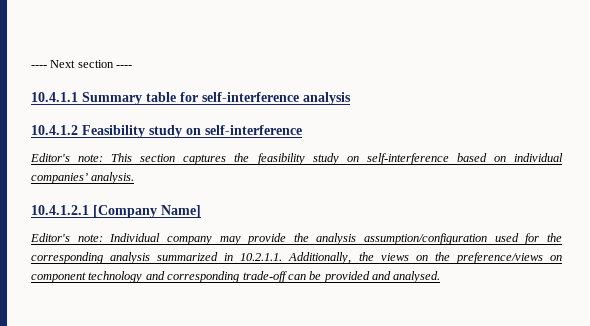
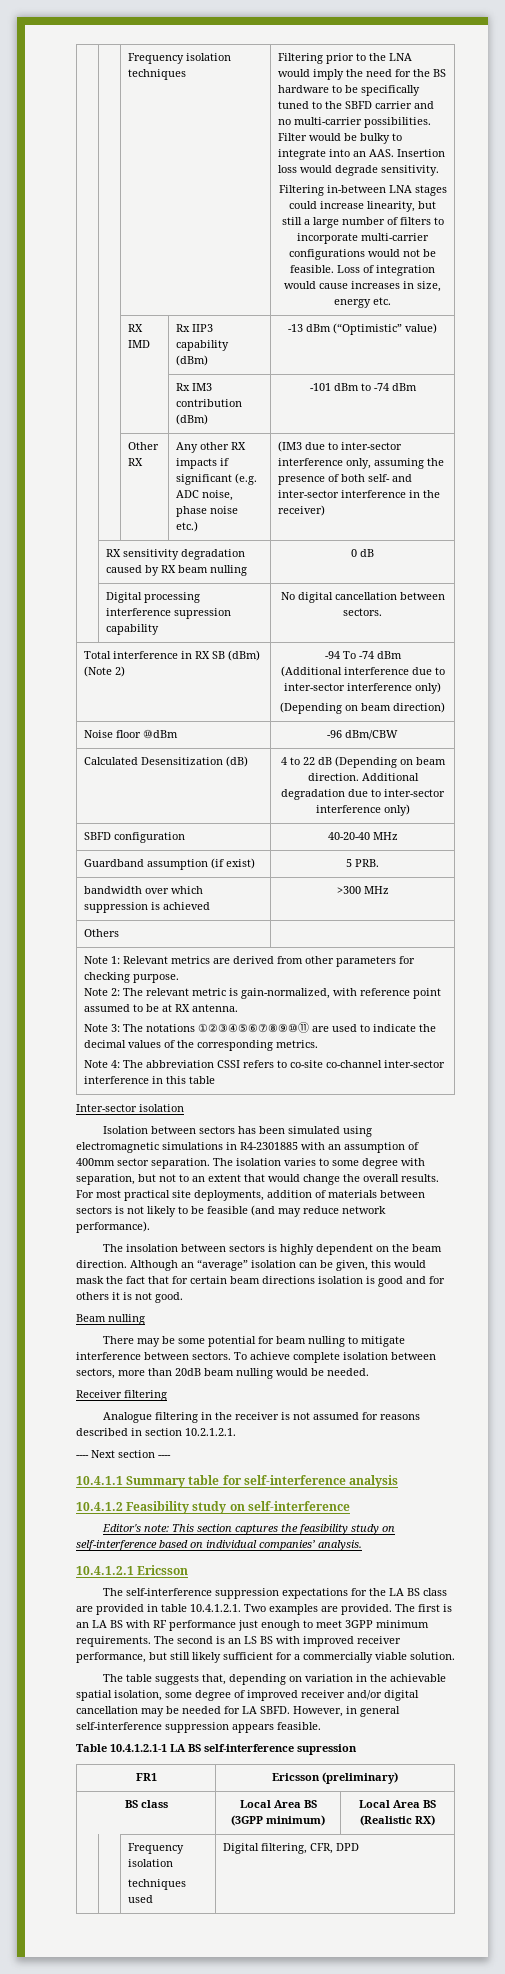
+ Frequency isolation techniques | Filtering prior to the LNA would imply the need for the BS hardware to be specifically tuned to the SBFD carrier and no multi-carrier possibilities. Filter would be bulky to integrate into an AAS. Insertion loss would degrade sensitivity.
+ Filtering in-between LNA stages could increase linearity, but still a large number of filters to incorporate multi-carrier configurations would not be feasible. Loss of integration would cause increases in size, energy etc.
+ | | RX IMD | Rx IIP3 capability (dBm) | -13 dBm (“Optimistic” value)
+ | | | Rx IM3 contribution (dBm) | -101 dBm to -74 dBm
+ | | Other RX | Any other RX impacts if significant (e.g. ADC noise, phase noise etc.) | (IM3 due to inter-sector interference only, assuming the presence of both self- and inter-sector interference in the receiver)
+ | RX sensitivity degradation caused by RX beam nulling | 0 dB
+ | Digital processing interference supression capability | No digital cancellation between sectors.
+ Total interference in RX SB (dBm) (Note 2) | -94 To -74 dBm
+ (Additional interference due to inter-sector interference only)
+ (Depending on beam direction)
+ Noise floor ⑩dBm | -96 dBm/CBW
+ Calculated Desensitization (dB) | 4 to 22 dB (Depending on beam direction. Additional degradation due to inter-sector interference only)
+ SBFD configuration | 40-20-40 MHz
+ Guardband assumption (if exist) | 5 PRB.
+ bandwidth over which suppression is achieved | >300 MHz
+ Others |
+ Note 1: Relevant metrics are derived from other parameters for checking purpose.
+ Note 2: The relevant metric is gain-normalized, with reference point assumed to be at RX antenna.
+ Note 3: The notations ①②③④⑤⑥⑦⑧⑨⑩⑪ are used to indicate the decimal values of the corresponding metrics.
+ Note 4: The abbreviation CSSI refers to co-site co-channel inter-sector interference in this table
+ Inter-sector isolation
+ Isolation between sectors has been simulated using electromagnetic simulations in R4-2301885 with an assumption of 400mm sector separation. The isolation varies to some degree with separation, but not to an extent that would change the overall results. For most practical site deployments, addition of materials between sectors is not likely to be feasible (and may reduce network performance).
+ The insolation between sectors is highly dependent on the beam direction. Although an “average” isolation can be given, this would mask the fact that for certain beam directions isolation is good and for others it is not good.
+ Beam nulling
+ There may be some potential for beam nulling to mitigate interference between sectors. To achieve complete isolation between sectors, more than 20dB beam nulling would be needed.
+ Receiver filtering
+ Analogue filtering in the receiver is not assumed for reasons described in section 10.2.1.2.1.
- 10.4.1.2.1 [Company Name]
- Editor's note: Individual company may provide the analysis assumption/configuration used for the corresponding analysis summarized in 10.2.1.1. Additionally, the views on the preference/views on component technology and corresponding trade-off can be provided and analysed.
+ 10.4.1.2.1 Ericsson
+ The self-interference suppression expectations for the LA BS class are provided in table 10.4.1.2.1. Two examples are provided. The first is an LA BS with RF performance just enough to meet 3GPP minimum requirements. The second is an LS BS with improved receiver performance, but still likely sufficient for a commercially viable solution.
+ The table suggests that, depending on variation in the achievable spatial isolation, some degree of improved receiver and/or digital cancellation may be needed for LA SBFD. However, in general self-interference suppression appears feasible.
+ Table 10.4.1.2.1-1 LA BS self-interference supression
+ FR1 | Ericsson (preliminary)
+ BS class | Local Area BS (3GPP minimum) | Local Area BS (Realistic RX)
+ | | Frequency isolation
+ techniques used | Digital filtering, CFR, DPD

